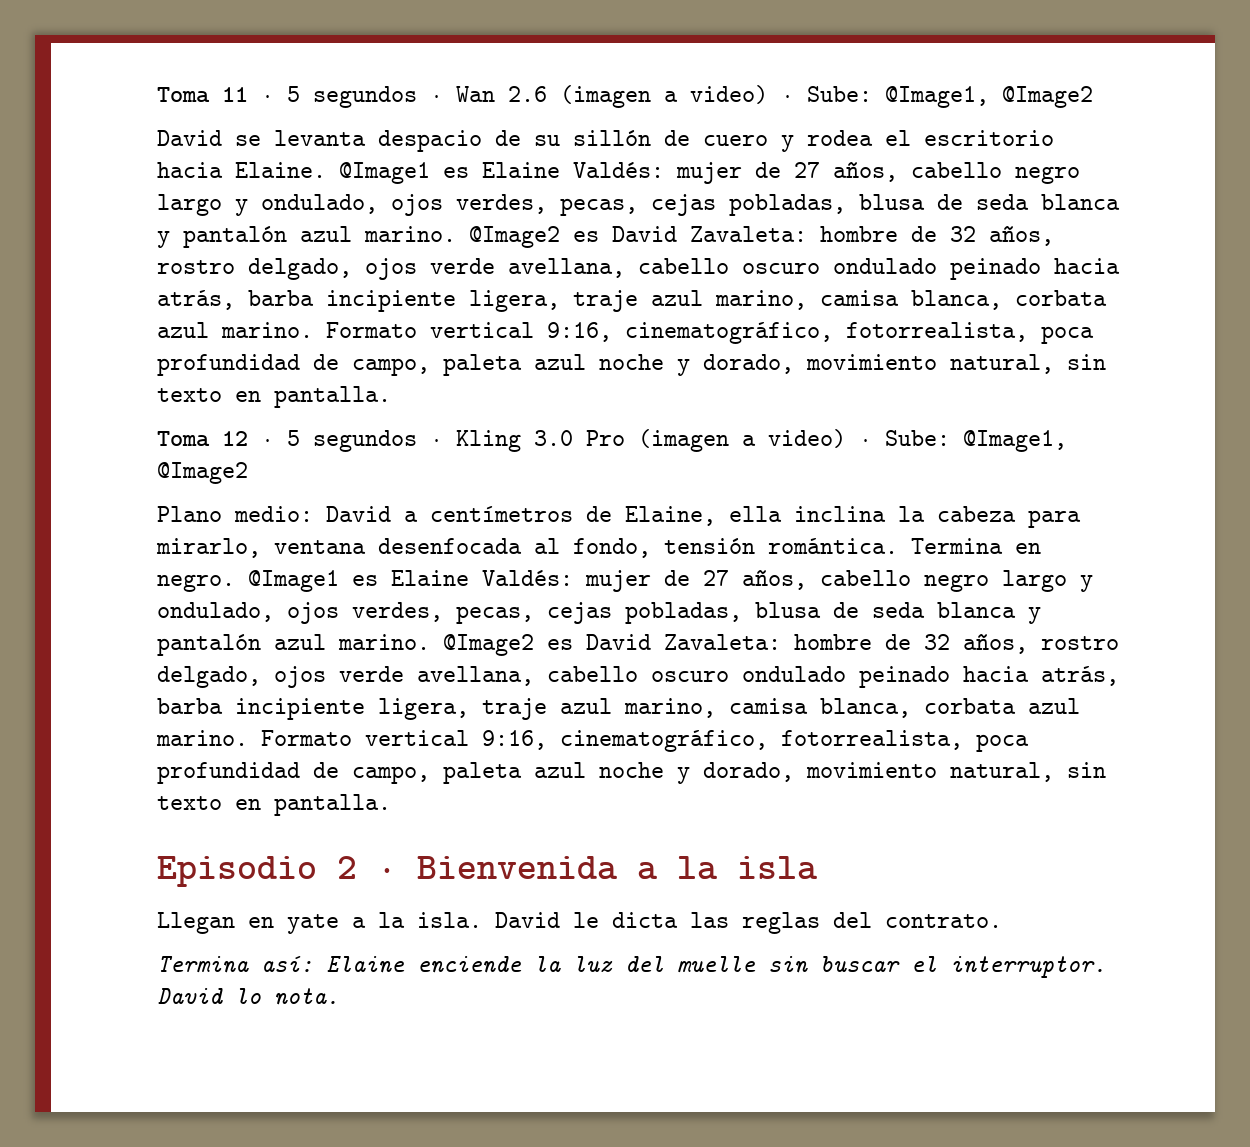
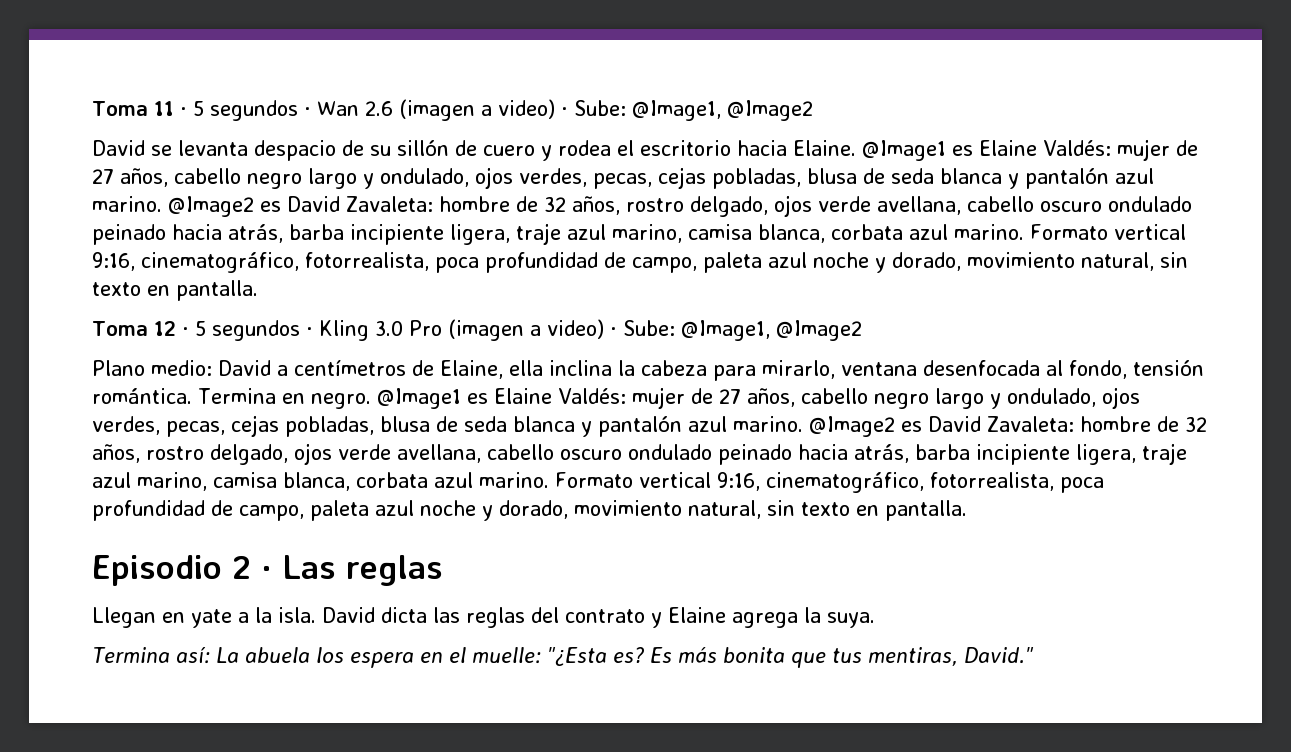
- Episodio 2 · Bienvenida a la isla
+ Episodio 2 · Las reglas
- David le dicta las reglas del contrato.
- Termina así: Elaine enciende la luz del muelle sin buscar el interruptor. David lo nota.
+ David dicta las reglas del contrato y Elaine agrega la suya.
+ Termina así: La abuela los espera en el muelle: "¿Esta es? Es más bonita que tus mentiras, David."

